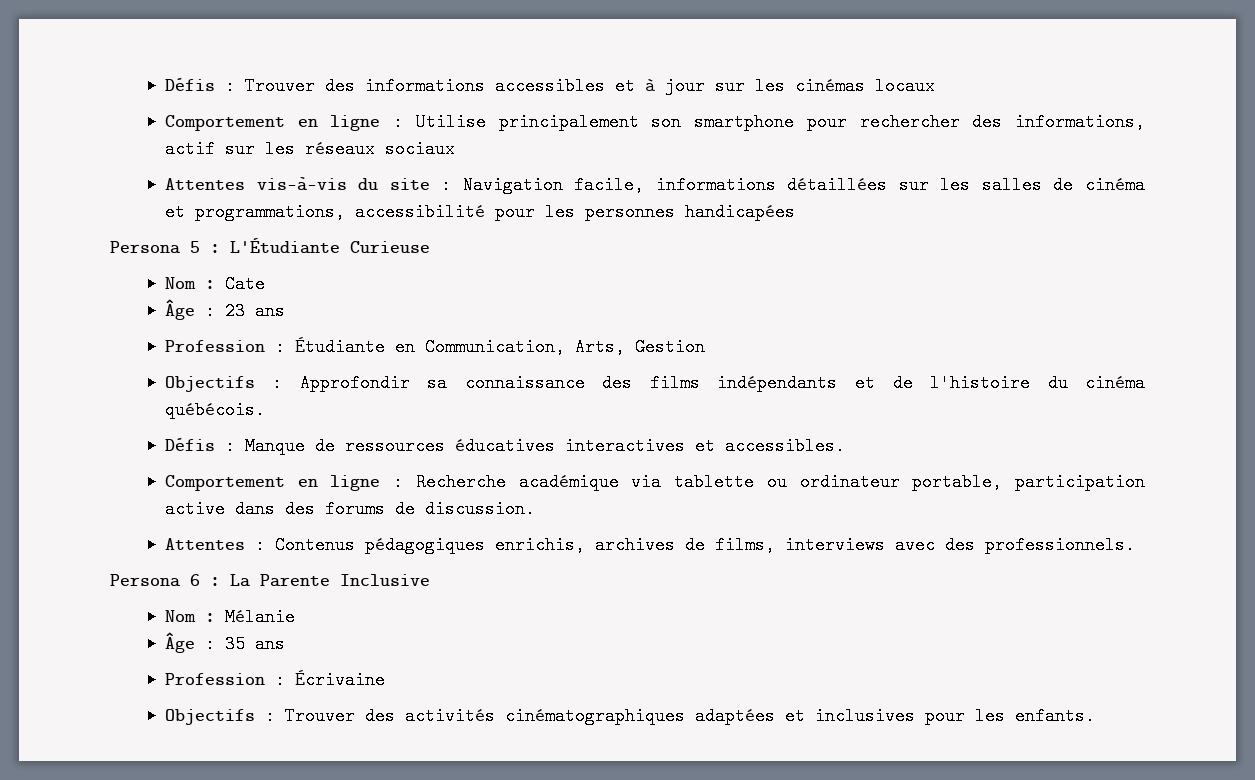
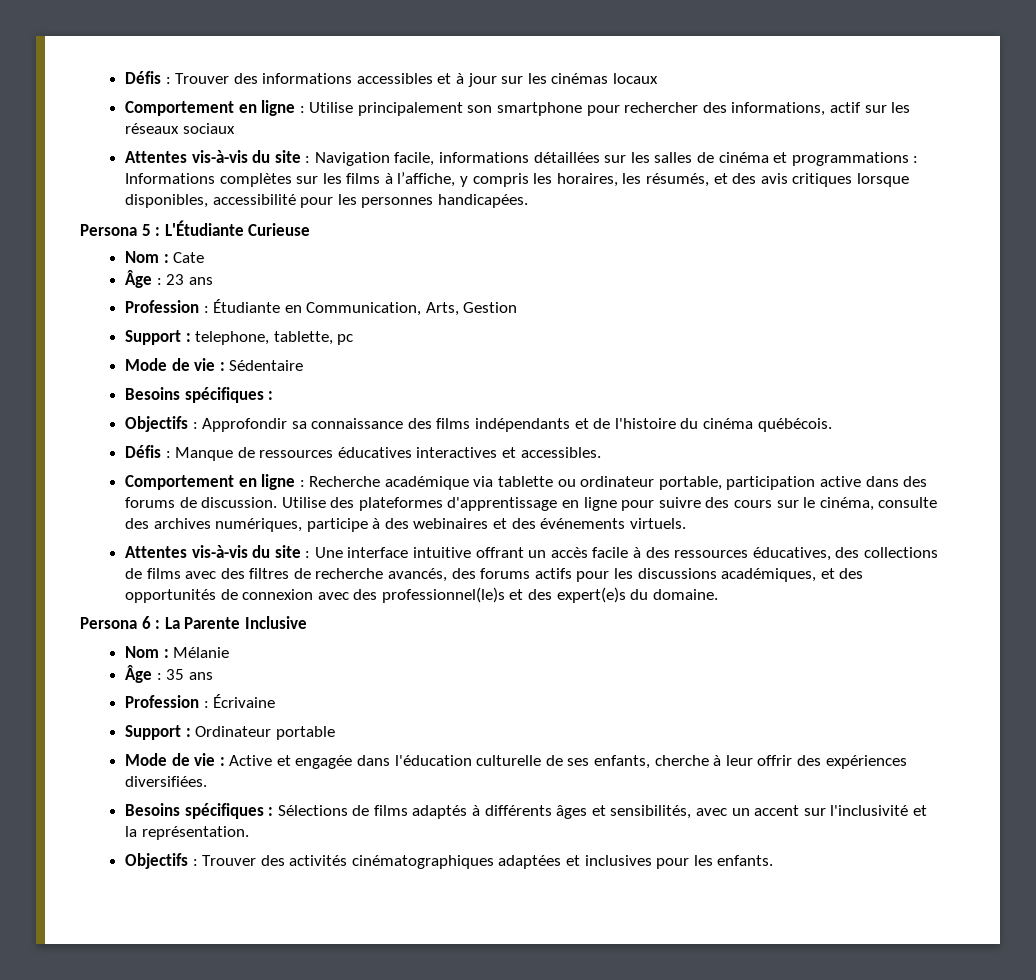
- Attentes vis-à-vis du site : Navigation facile, informations détaillées sur les salles de cinéma et programmations, accessibilité pour les personnes handicapées
+ Attentes vis-à-vis du site : Navigation facile, informations détaillées sur les salles de cinéma et programmations : Informations complètes sur les films à l’affiche, y compris les horaires, les résumés, et des avis critiques lorsque disponibles, accessibilité pour les personnes handicapées.
+ Support : telephone, tablette, pc
+ Mode de vie : Sédentaire
+ Besoins spécifiques :
- Comportement en ligne : Recherche académique via tablette ou ordinateur portable, participation active dans des forums de discussion.
- Attentes : Contenus pédagogiques enrichis, archives de films, interviews avec des professionnels.
+ Comportement en ligne : Recherche académique via tablette ou ordinateur portable, participation active dans des forums de discussion. Utilise des plateformes d'apprentissage en ligne pour suivre des cours sur le cinéma, consulte des archives numériques, participe à des webinaires et des événements virtuels.
+ Attentes vis-à-vis du site : Une interface intuitive offrant un accès facile à des ressources éducatives, des collections de films avec des filtres de recherche avancés, des forums actifs pour les discussions académiques, et des opportunités de connexion avec des professionnel(le)s et des expert(e)s du domaine.
+ Support : Ordinateur portable
+ Mode de vie : Active et engagée dans l'éducation culturelle de ses enfants, cherche à leur offrir des expériences diversifiées.
+ Besoins spécifiques : Sélections de films adaptés à différents âges et sensibilités, avec un accent sur l'inclusivité et la représentation.

